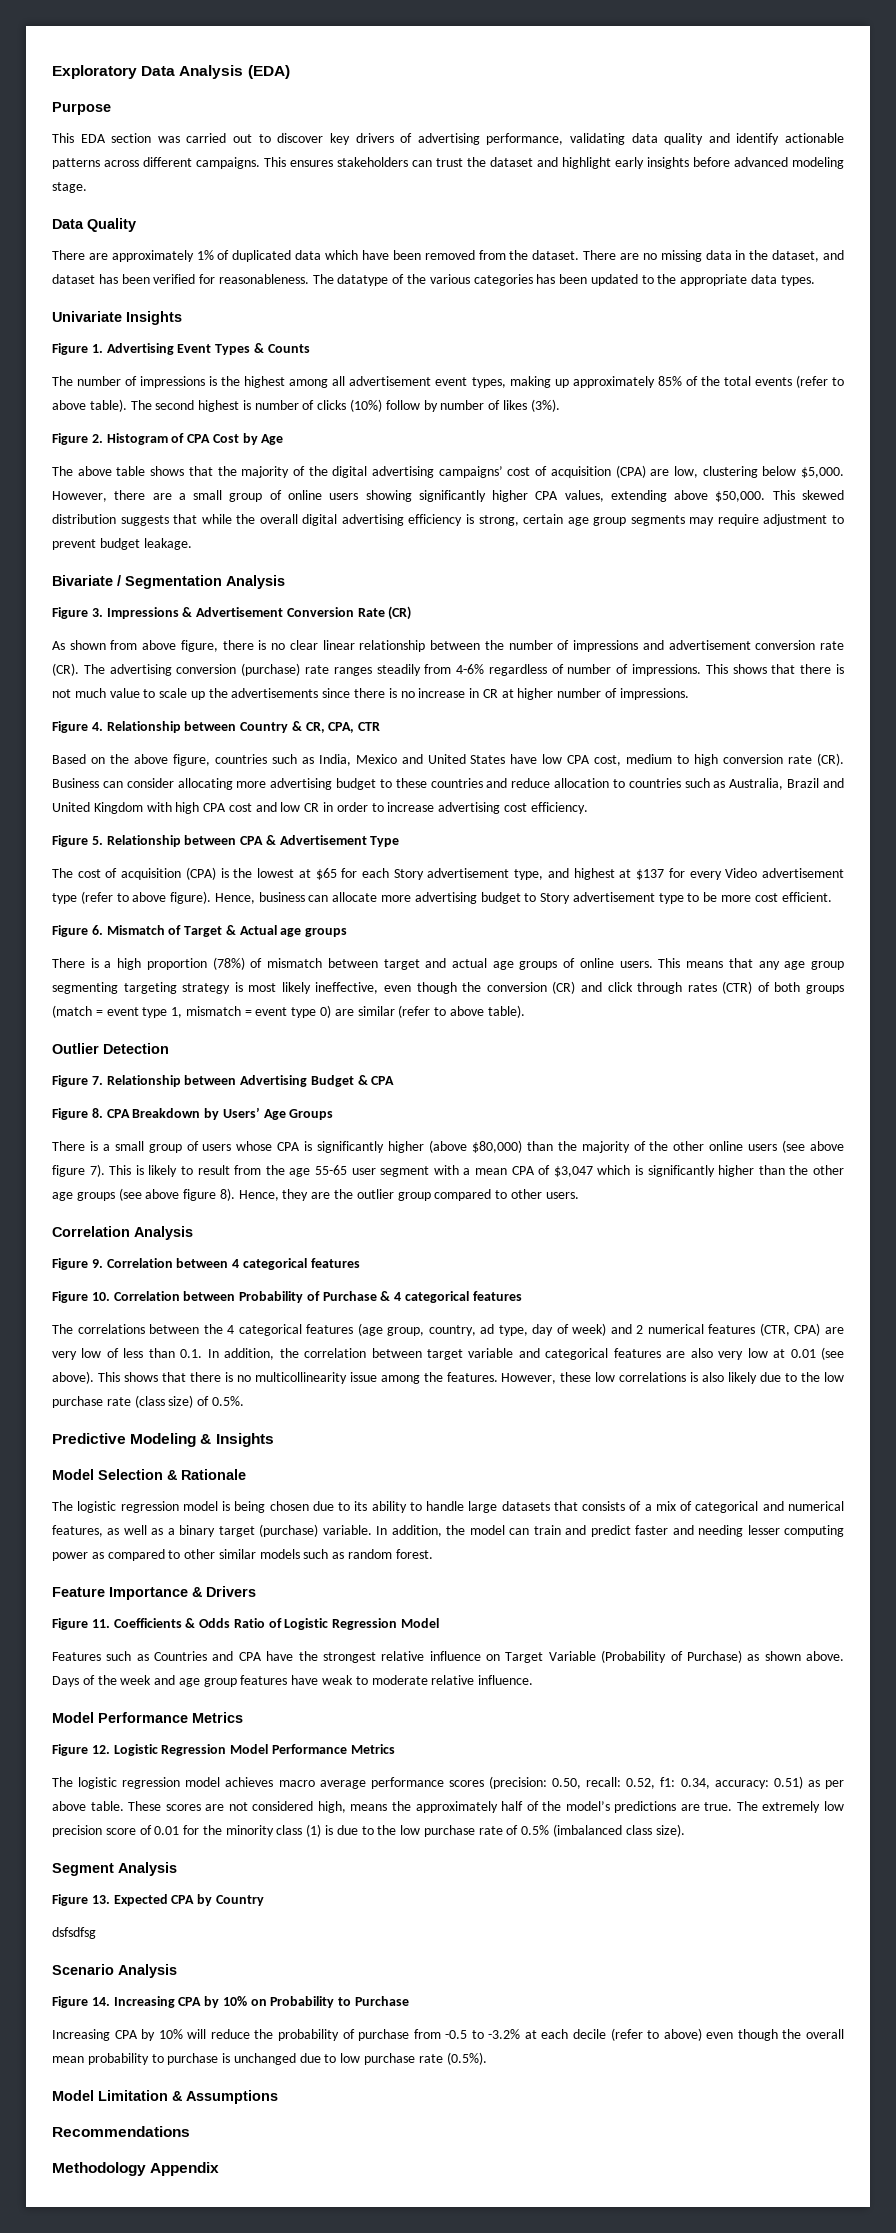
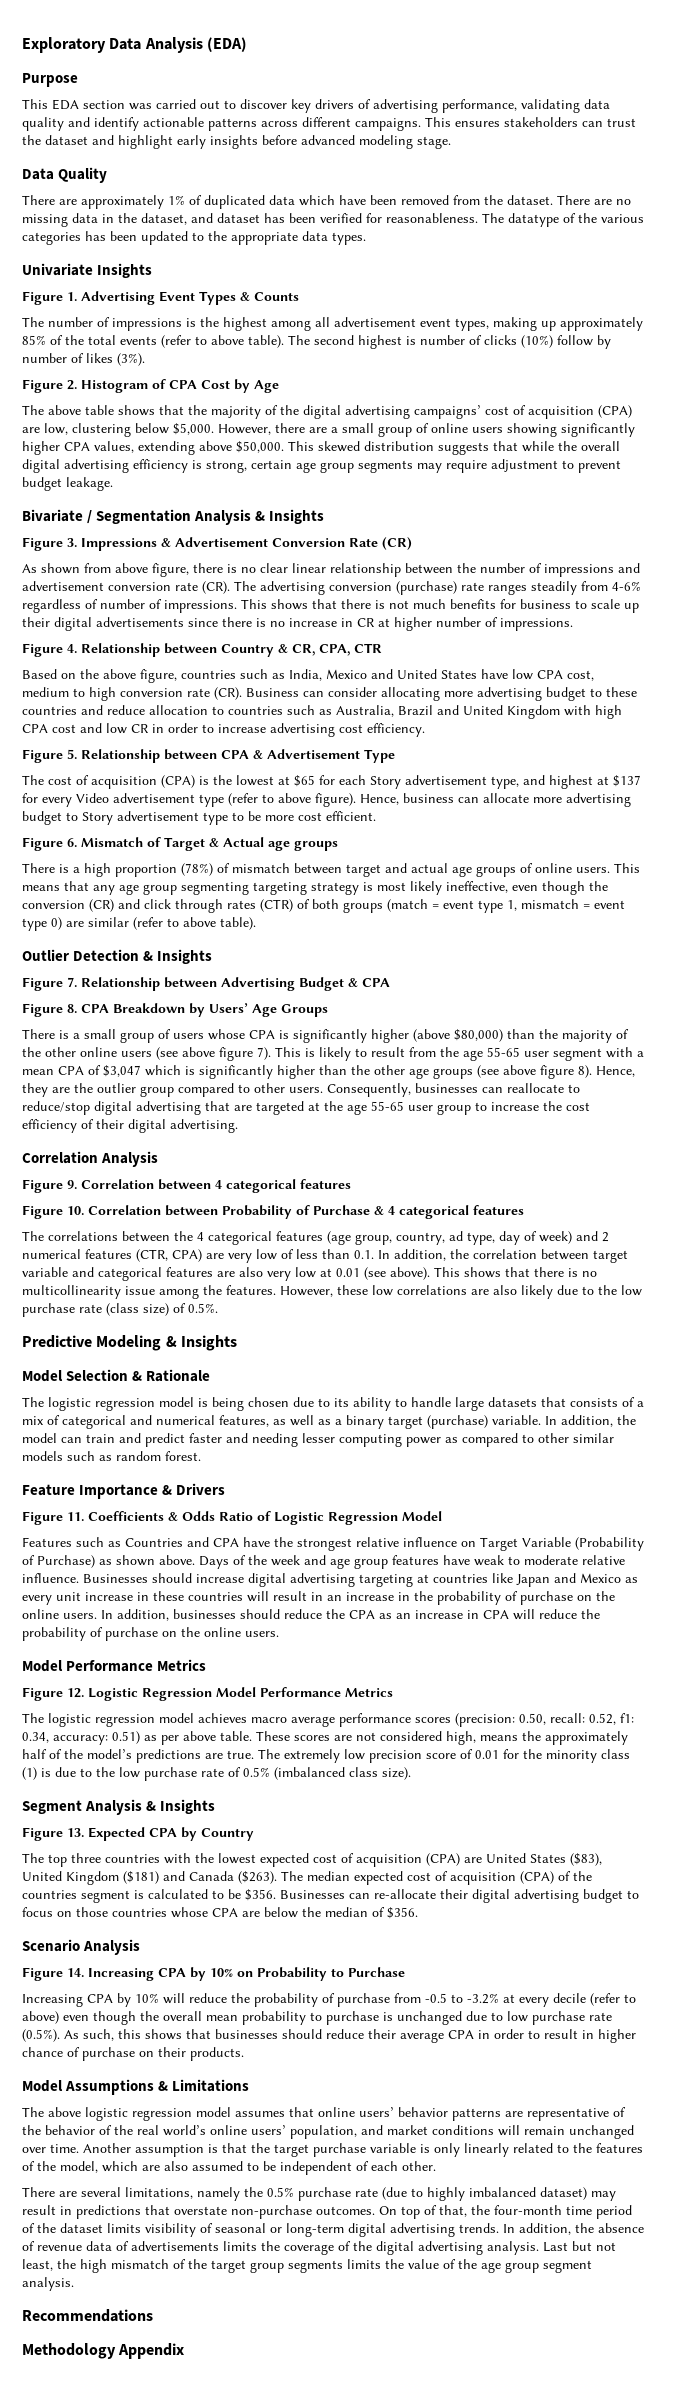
- Bivariate / Segmentation Analysis
+ Bivariate / Segmentation Analysis & Insights
- This shows that there is not much value to scale up the advertisements since there is no increase in CR at higher number of impressions.
+ This shows that there is not much benefits for business to scale up their digital advertisements since there is no increase in CR at higher number of impressions.
- Outlier Detection
+ Outlier Detection & Insights
+ Consequently, businesses can reallocate to reduce/stop digital advertising that are targeted at the age 55-65 user group to increase the cost efficiency of their digital advertising.
- However, these low correlations is also likely due to the low purchase rate (class size) of 0.5%.
+ However, these low correlations are also likely due to the low purchase rate (class size) of 0.5%.
+ Businesses should increase digital advertising targeting at countries like Japan and Mexico as every unit increase in these countries will result in an increase in the probability of purchase on the online users. In addition, businesses should reduce the CPA as an increase in CPA will reduce the probability of purchase on the online users.
- Segment Analysis
+ Segment Analysis & Insights
- dsfsdfsg
+ The top three countries with the lowest expected cost of acquisition (CPA) are United States ($83), United Kingdom ($181) and Canada ($263). The median expected cost of acquisition (CPA) of the countries segment is calculated to be $356. Businesses can re-allocate their digital advertising budget to focus on those countries whose CPA are below the median of $356.
- Increasing CPA by 10% will reduce the probability of purchase from -0.5 to -3.2% at each decile (refer to above) even though the overall mean probability to purchase is unchanged due to low purchase rate (0.5%).
- Model Limitation & Assumptions
+ Increasing CPA by 10% will reduce the probability of purchase from -0.5 to -3.2% at every decile (refer to above) even though the overall mean probability to purchase is unchanged due to low purchase rate (0.5%). As such, this shows that businesses should reduce their average CPA in order to result in higher chance of purchase on their products.
+ Model Assumptions & Limitations
+ The above logistic regression model assumes that online users’ behavior patterns are representative of the behavior of the real world’s online users’ population, and market conditions will remain unchanged over time. Another assumption is that the target purchase variable is only linearly related to the features of the model, which are also assumed to be independent of each other.
+ There are several limitations, namely the 0.5% purchase rate (due to highly imbalanced dataset) may result in predictions that overstate non-purchase outcomes. On top of that, the four-month time period of the dataset limits visibility of seasonal or long-term digital advertising trends. In addition, the absence of revenue data of advertisements limits the coverage of the digital advertising analysis. Last but not least, the high mismatch of the target group segments limits the value of the age group segment analysis.

